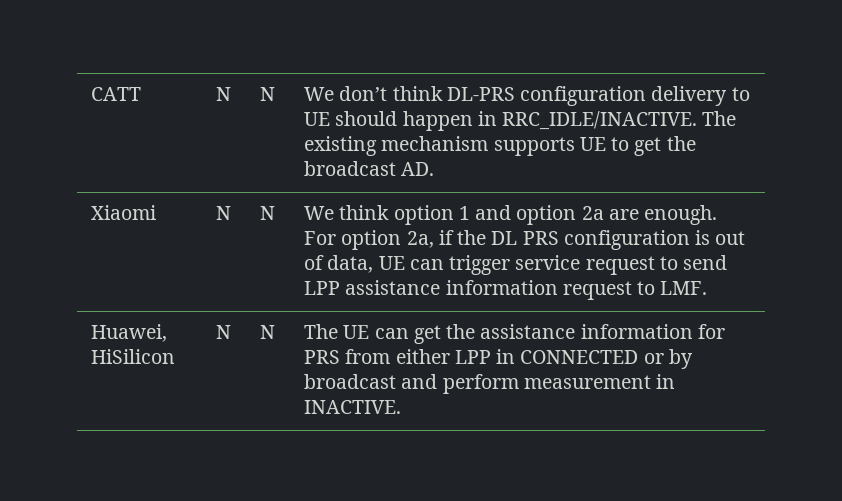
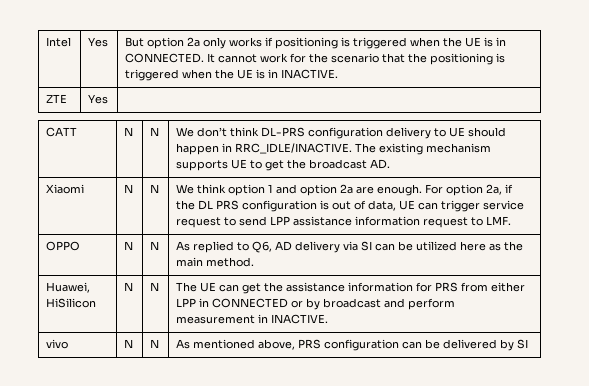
+ Intel | Yes | But option 2a only works if positioning is triggered when the UE is in CONNECTED. It cannot work for the scenario that the positioning is triggered when the UE is in INACTIVE.
+ ZTE | Yes |
+ OPPO | N | N | As replied to Q6, AD delivery via SI can be utilized here as the main method.
+ vivo | N | N | As mentioned above, PRS configuration can be delivered by SI

